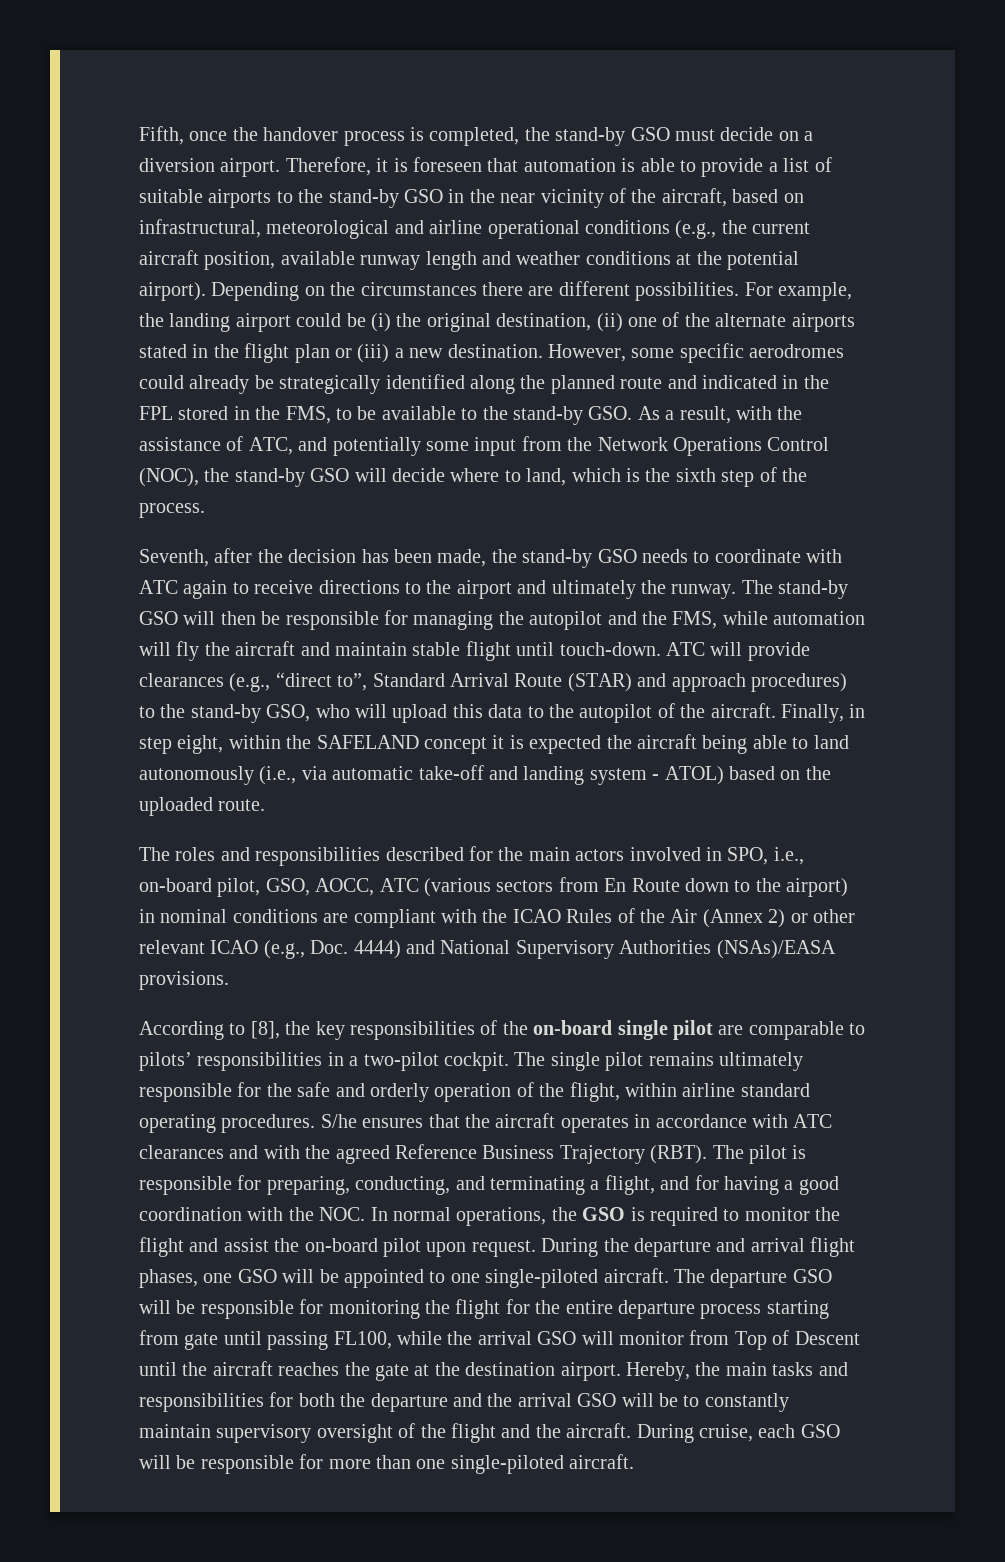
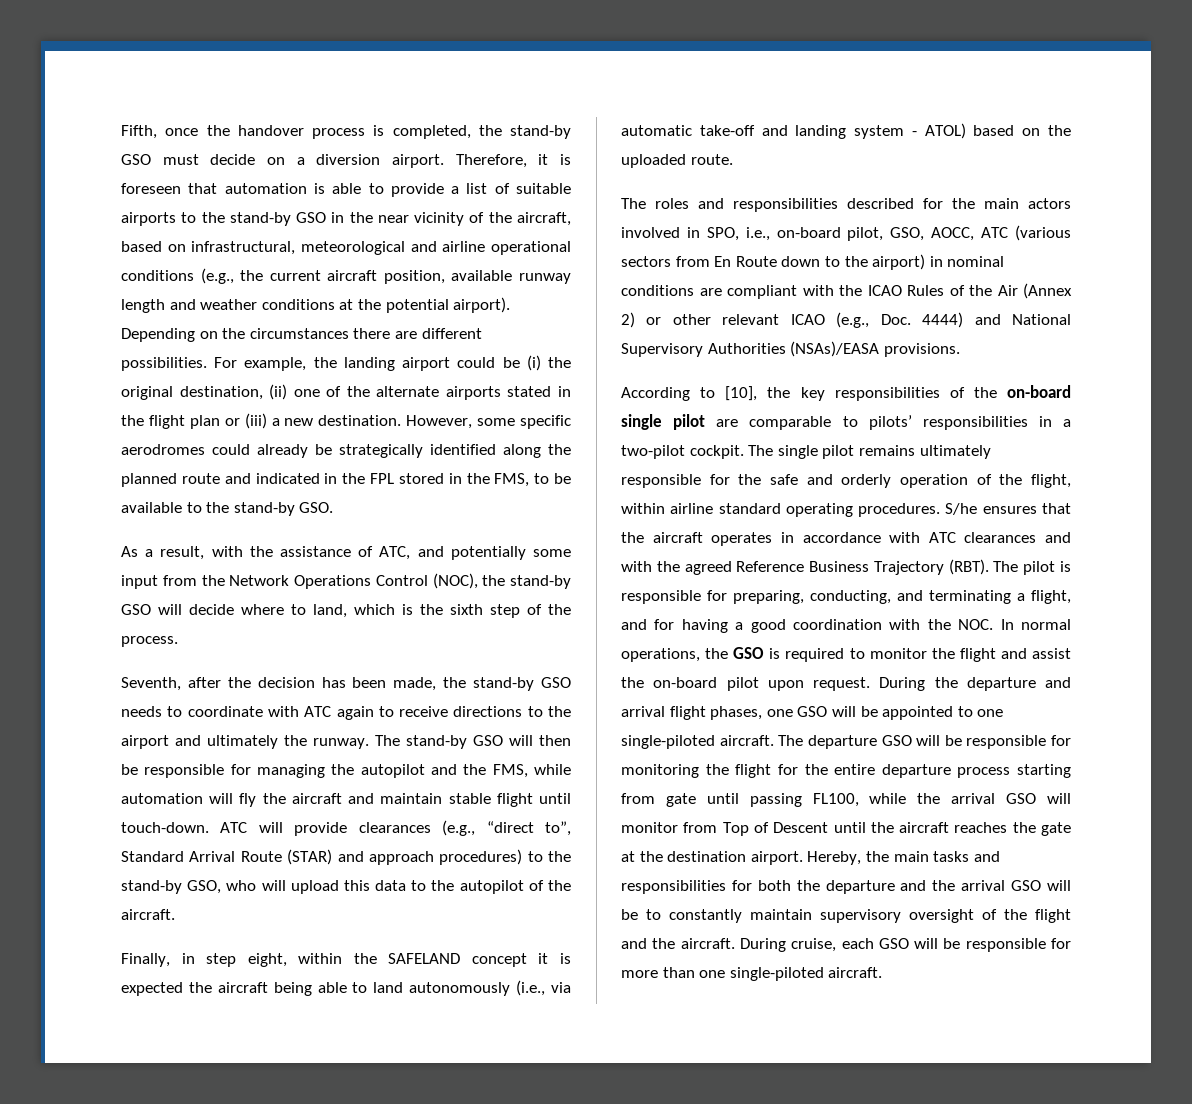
- However, some specific aerodromes could already be strategically identified along the planned route and indicated in the FPL stored in the FMS, to be available to the stand-by GSO. As a result, with the assistance of ATC, and potentially some input from the Network Operations Control (NOC), the stand-by GSO will decide where to land, which is the sixth step of the process.
+ However, some specific aerodromes could already be strategically identified along the planned route and indicated in the FPL stored in the FMS, to be available to the stand-by GSO.
+ As a result, with the assistance of ATC, and potentially some input from the Network Operations Control (NOC), the stand-by GSO will decide where to land, which is the sixth step of the process.
- ATC will provide clearances (e.g., “direct to”, Standard Arrival Route (STAR) and approach procedures) to the stand-by GSO, who will upload this data to the autopilot of the aircraft. Finally, in step eight, within the SAFELAND concept it is expected the aircraft being able to land autonomously (i.e., via automatic take-off and landing system - ATOL) based on the uploaded route.
+ ATC will provide clearances (e.g., “direct to”, Standard Arrival Route (STAR) and approach procedures) to the stand-by GSO, who will upload this data to the autopilot of the aircraft.
+ Finally, in step eight, within the SAFELAND concept it is expected the aircraft being able to land autonomously (i.e., via automatic take-off and landing system - ATOL) based on the uploaded route.
- According to [8], the key responsibilities of the on-board single pilot are comparable to pilots’ responsibilities in a two-pilot cockpit.
+ According to [10], the key responsibilities of the on-board single pilot are comparable to pilots’ responsibilities in a two-pilot cockpit.

